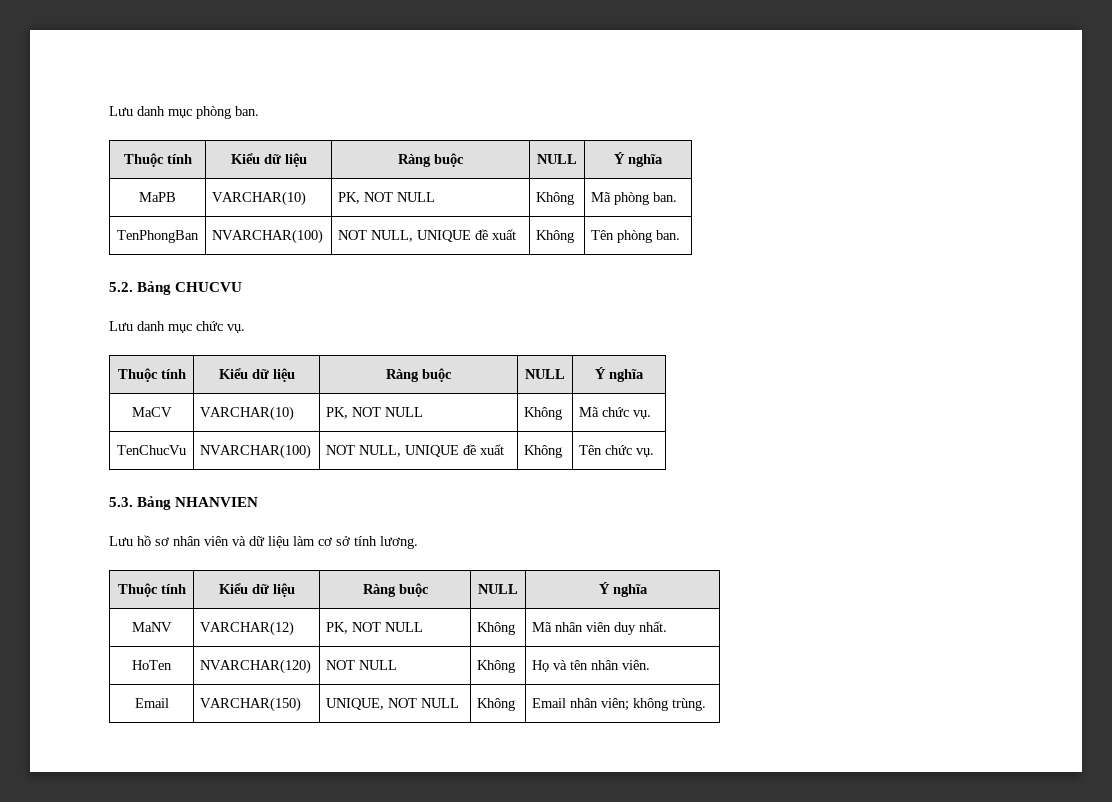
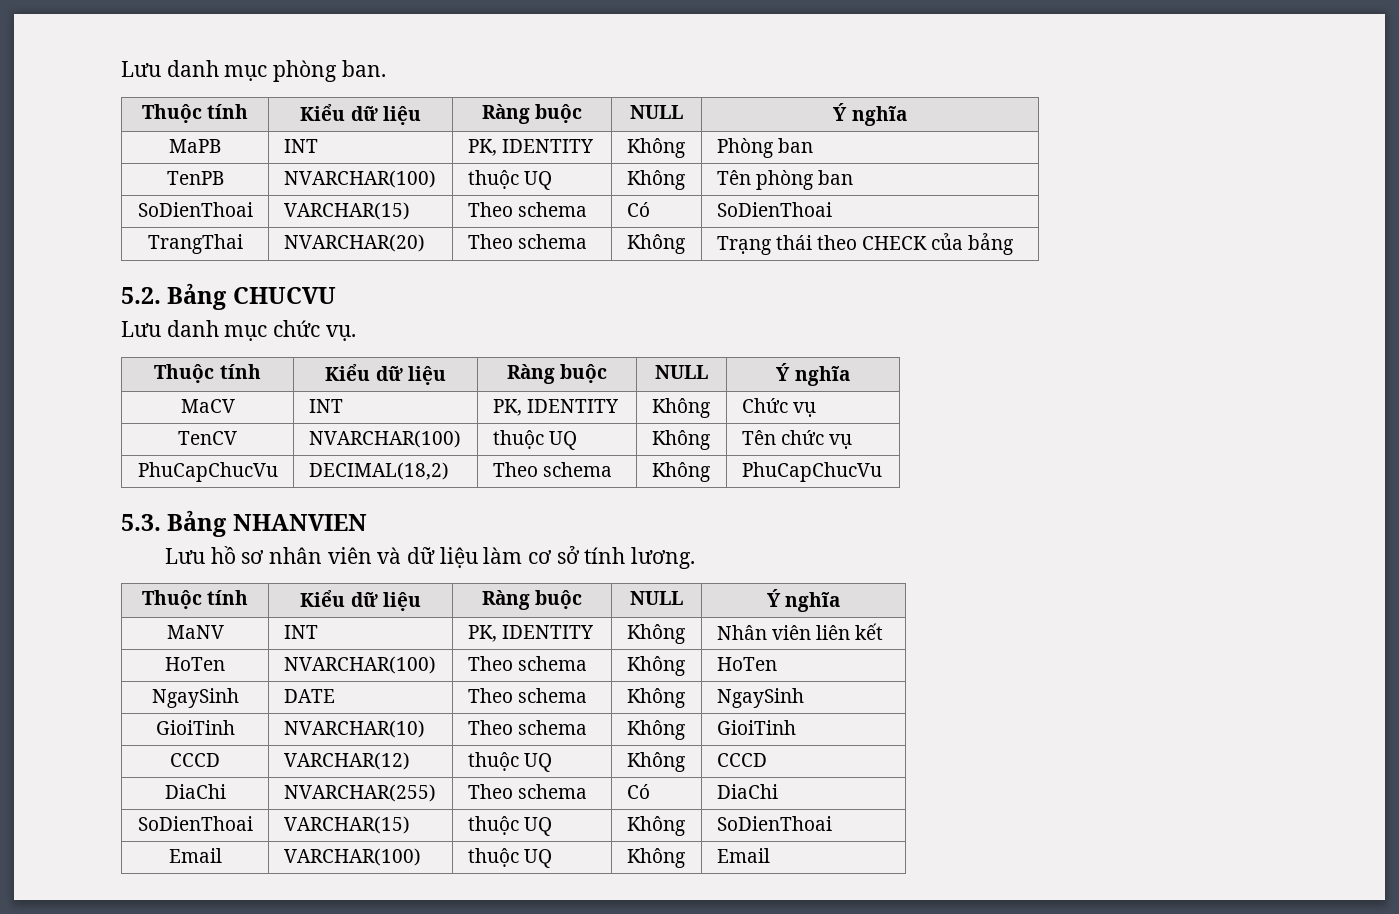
- MaPB | VARCHAR(10) | PK, NOT NULL | Không | Mã phòng ban.
- TenPhongBan | NVARCHAR(100) | NOT NULL, UNIQUE đề xuất | Không | Tên phòng ban.
+ MaPB | INT | PK, IDENTITY | Không | Phòng ban
+ TenPB | NVARCHAR(100) | thuộc UQ | Không | Tên phòng ban
+ SoDienThoai | VARCHAR(15) | Theo schema | Có | SoDienThoai
+ TrangThai | NVARCHAR(20) | Theo schema | Không | Trạng thái theo CHECK của bảng
- MaCV | VARCHAR(10) | PK, NOT NULL | Không | Mã chức vụ.
- TenChucVu | NVARCHAR(100) | NOT NULL, UNIQUE đề xuất | Không | Tên chức vụ.
+ MaCV | INT | PK, IDENTITY | Không | Chức vụ
+ TenCV | NVARCHAR(100) | thuộc UQ | Không | Tên chức vụ
+ PhuCapChucVu | DECIMAL(18,2) | Theo schema | Không | PhuCapChucVu
- MaNV | VARCHAR(12) | PK, NOT NULL | Không | Mã nhân viên duy nhất.
- HoTen | NVARCHAR(120) | NOT NULL | Không | Họ và tên nhân viên.
- Email | VARCHAR(150) | UNIQUE, NOT NULL | Không | Email nhân viên; không trùng.
+ MaNV | INT | PK, IDENTITY | Không | Nhân viên liên kết
+ HoTen | NVARCHAR(100) | Theo schema | Không | HoTen
+ NgaySinh | DATE | Theo schema | Không | NgaySinh
+ GioiTinh | NVARCHAR(10) | Theo schema | Không | GioiTinh
+ CCCD | VARCHAR(12) | thuộc UQ | Không | CCCD
+ DiaChi | NVARCHAR(255) | Theo schema | Có | DiaChi
+ SoDienThoai | VARCHAR(15) | thuộc UQ | Không | SoDienThoai
+ Email | VARCHAR(100) | thuộc UQ | Không | Email

